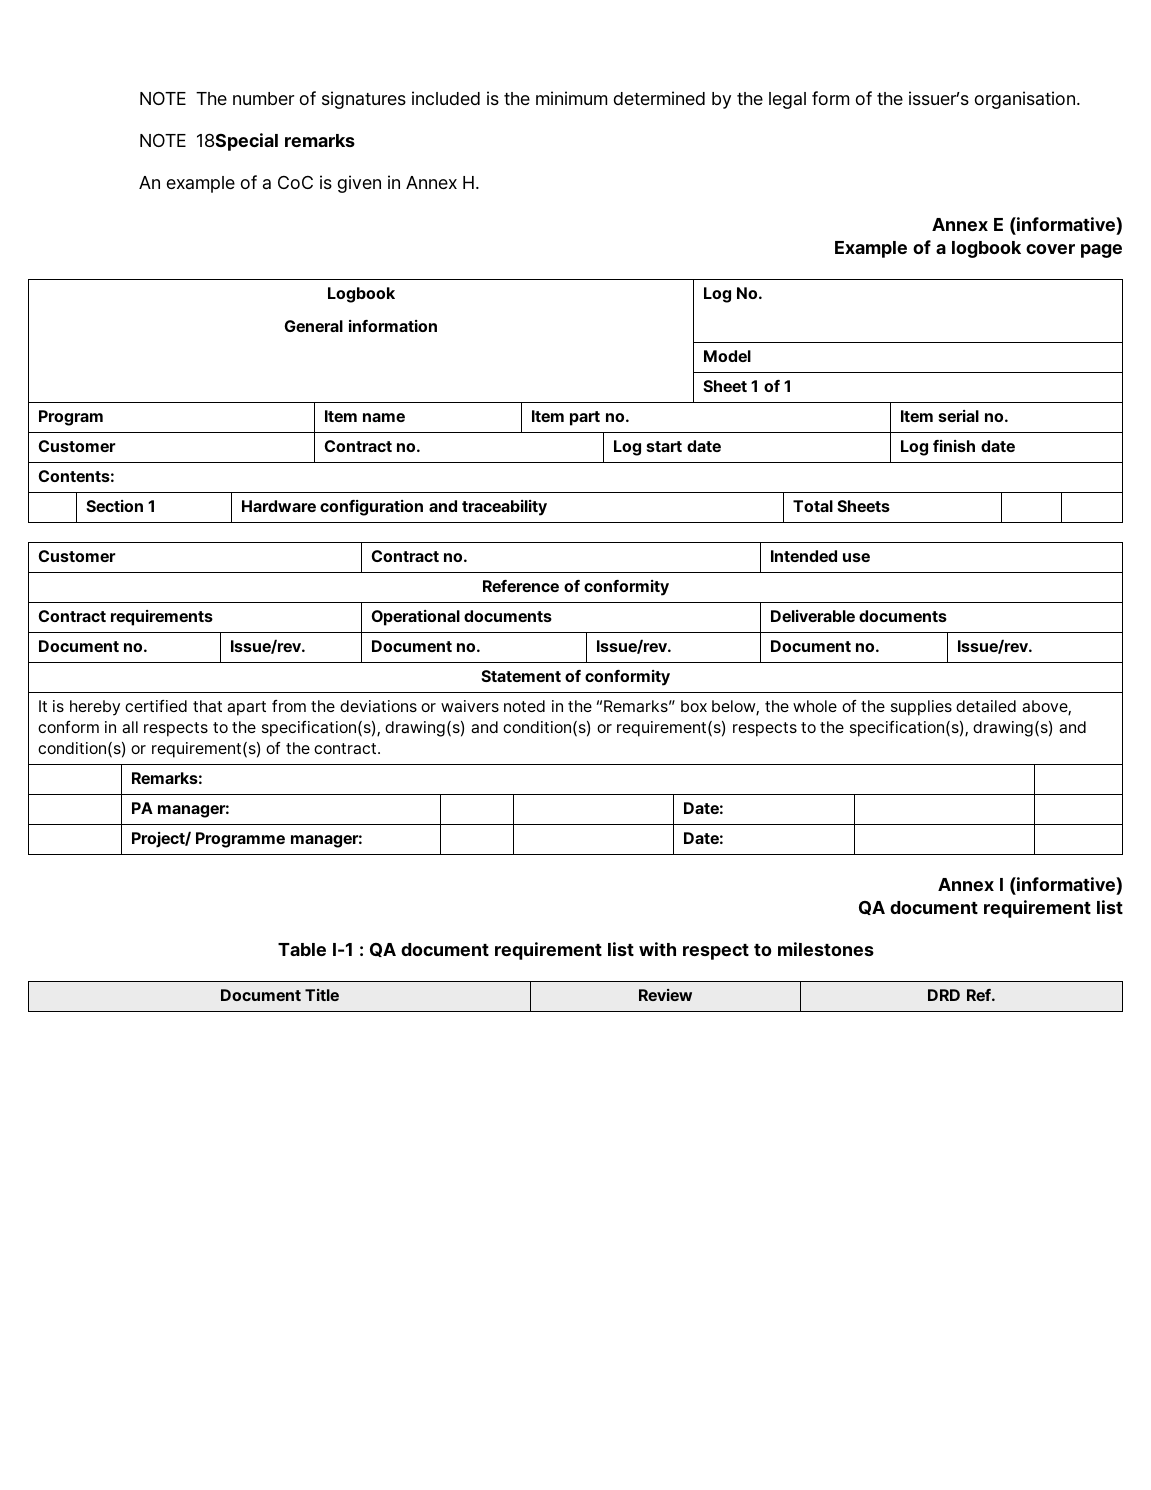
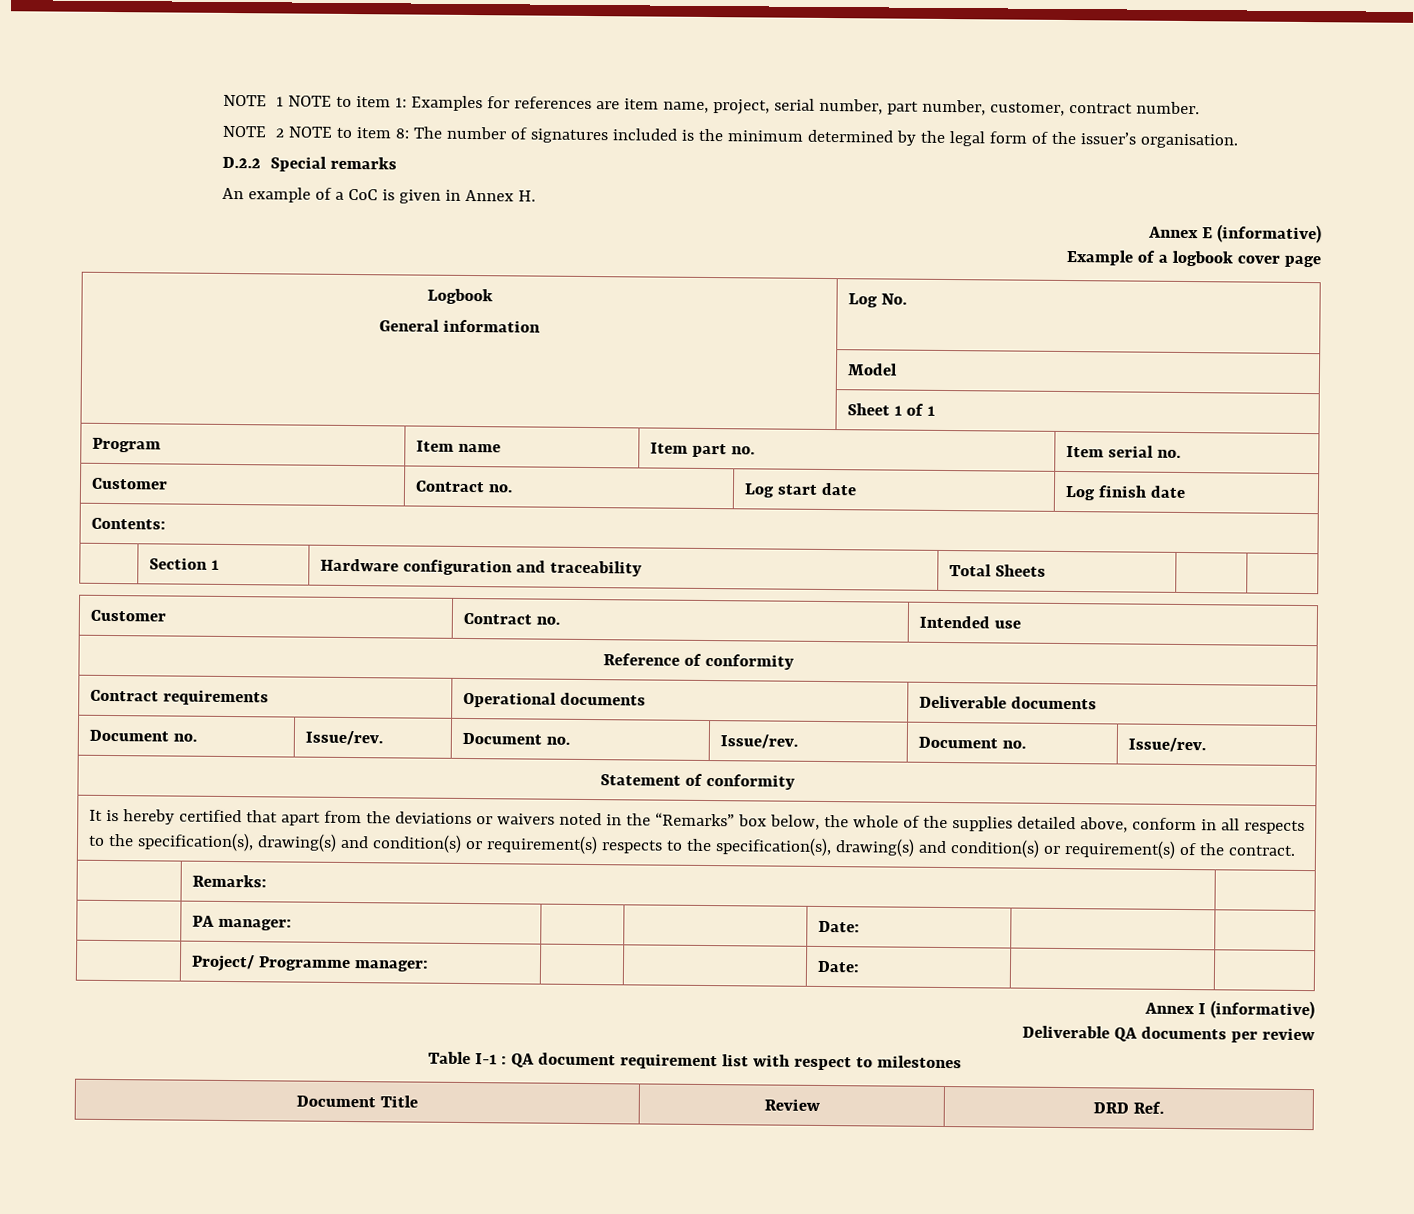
- NOTE The number of signatures included is the minimum determined by the legal form of the issuer’s organisation.
+ NOTE 1 NOTE to item 1: Examples for references are item name, project, serial number, part number, customer, contract number.
+ NOTE 2 NOTE to item 8: The number of signatures included is the minimum determined by the legal form of the issuer’s organisation.
- NOTE 18Special remarks
+ D.2.2 Special remarks
  Annex I (informative)
- QA document requirement list
+ Deliverable QA documents per review

